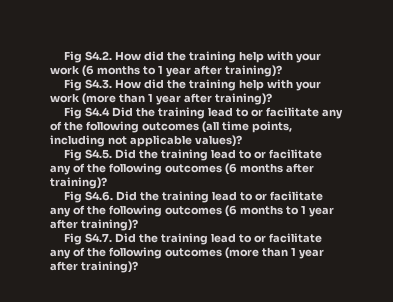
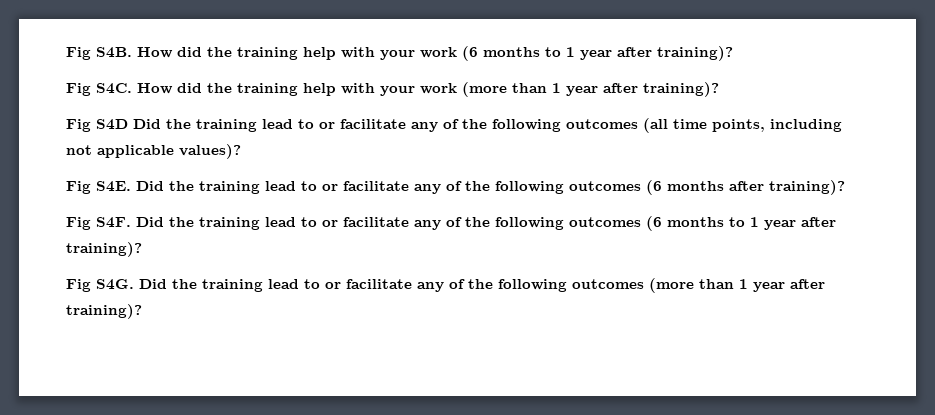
- Fig S4.2. How did the training help with your work (6 months to 1 year after training)?
+ Fig S4B. How did the training help with your work (6 months to 1 year after training)?
- Fig S4.3. How did the training help with your work (more than 1 year after training)?
+ Fig S4C. How did the training help with your work (more than 1 year after training)?
- Fig S4.4 Did the training lead to or facilitate any of the following outcomes (all time points, including not applicable values)?
+ Fig S4D Did the training lead to or facilitate any of the following outcomes (all time points, including not applicable values)?
- Fig S4.5. Did the training lead to or facilitate any of the following outcomes (6 months after training)?
+ Fig S4E. Did the training lead to or facilitate any of the following outcomes (6 months after training)?
- Fig S4.6. Did the training lead to or facilitate any of the following outcomes (6 months to 1 year after training)?
+ Fig S4F. Did the training lead to or facilitate any of the following outcomes (6 months to 1 year after training)?
- Fig S4.7. Did the training lead to or facilitate any of the following outcomes (more than 1 year after training)?
+ Fig S4G. Did the training lead to or facilitate any of the following outcomes (more than 1 year after training)?

